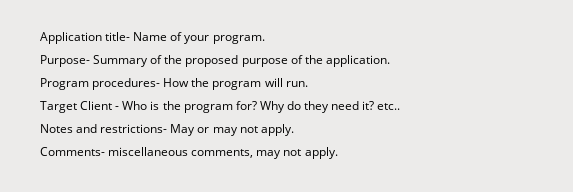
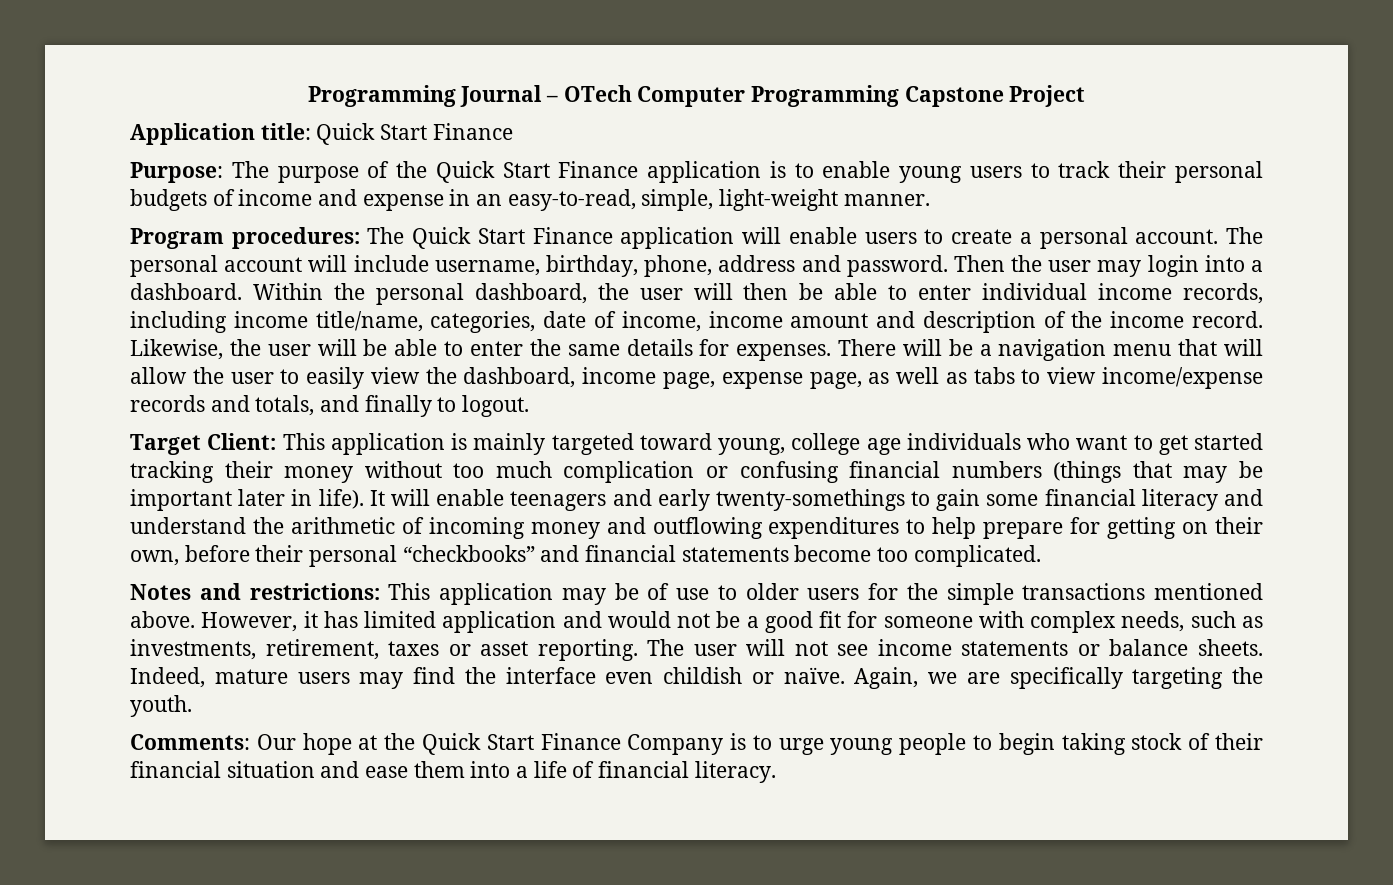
- Application title- Name of your program.
- Purpose- Summary of the proposed purpose of the application.
- Program procedures- How the program will run.
- Target Client - Who is the program for? Why do they need it? etc..
- Notes and restrictions- May or may not apply.
- Comments- miscellaneous comments, may not apply.
+ Programming Journal – OTech Computer Programming Capstone Project
+ Application title: Quick Start Finance
+ Purpose: The purpose of the Quick Start Finance application is to enable young users to track their personal budgets of income and expense in an easy-to-read, simple, light-weight manner.
+ Program procedures: The Quick Start Finance application will enable users to create a personal account. The personal account will include username, birthday, phone, address and password. Then the user may login into a dashboard. Within the personal dashboard, the user will then be able to enter individual income records, including income title/name, categories, date of income, income amount and description of the income record. Likewise, the user will be able to enter the same details for expenses. There will be a navigation menu that will allow the user to easily view the dashboard, income page, expense page, as well as tabs to view income/expense records and totals, and finally to logout.
+ Target Client: This application is mainly targeted toward young, college age individuals who want to get started tracking their money without too much complication or confusing financial numbers (things that may be important later in life). It will enable teenagers and early twenty-somethings to gain some financial literacy and understand the arithmetic of incoming money and outflowing expenditures to help prepare for getting on their own, before their personal “checkbooks” and financial statements become too complicated.
+ Notes and restrictions: This application may be of use to older users for the simple transactions mentioned above. However, it has limited application and would not be a good fit for someone with complex needs, such as investments, retirement, taxes or asset reporting. The user will not see income statements or balance sheets. Indeed, mature users may find the interface even childish or naïve. Again, we are specifically targeting the youth.
+ Comments: Our hope at the Quick Start Finance Company is to urge young people to begin taking stock of their financial situation and ease them into a life of financial literacy.

